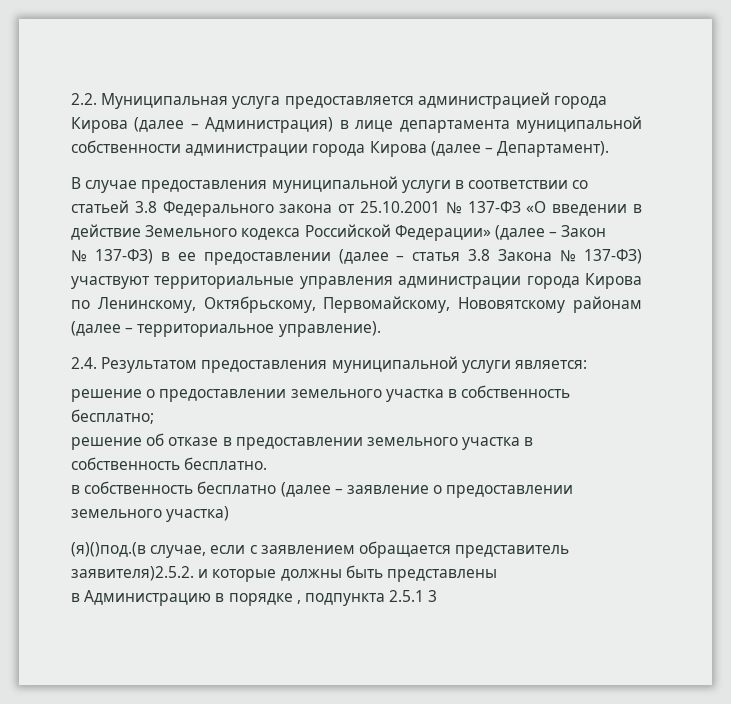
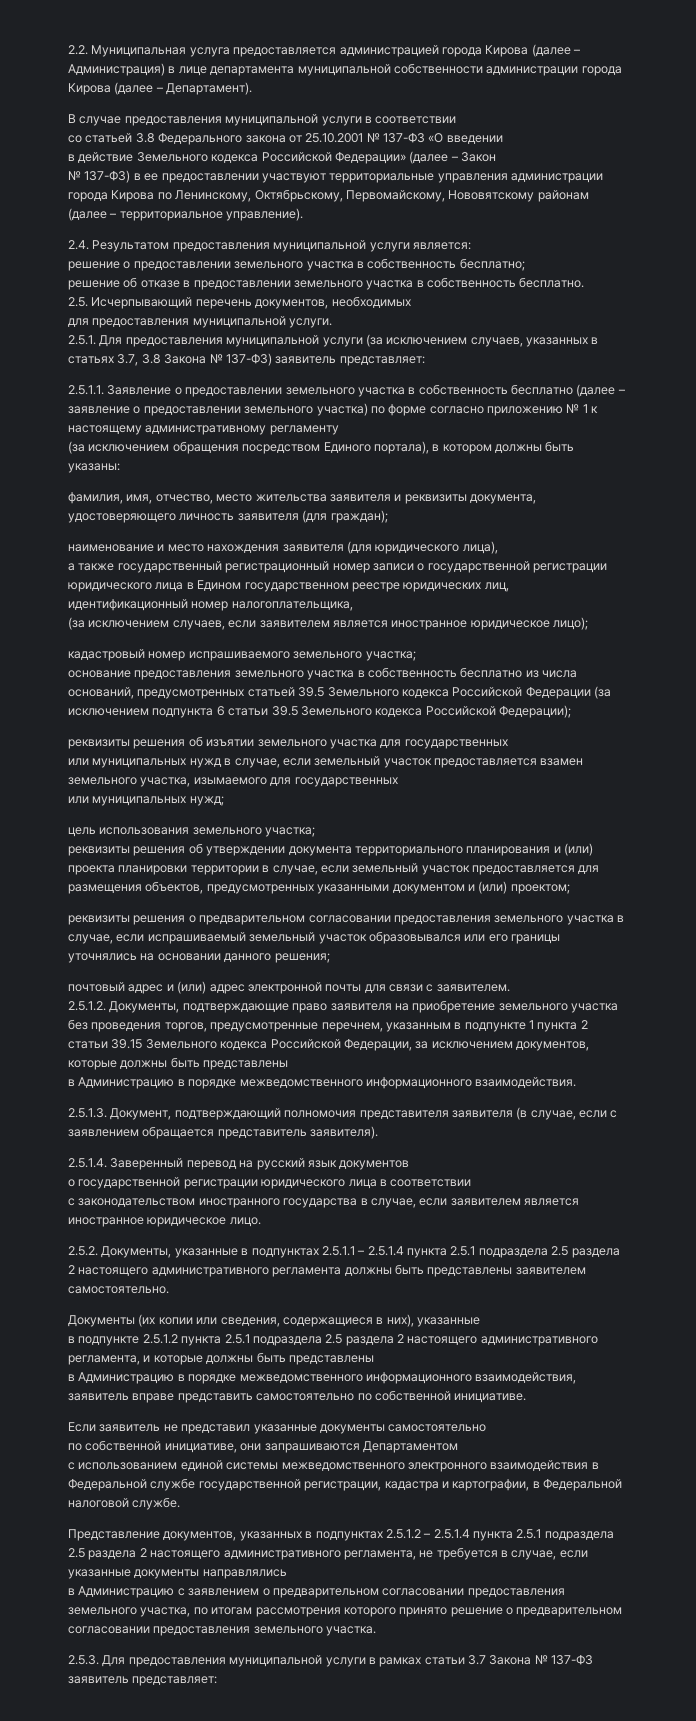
- В случае предоставления муниципальной услуги в соответствии со статьей 3.8 Федерального закона от 25.10.2001 № 137-ФЗ «О введении в действие Земельного кодекса Российской Федерации» (далее – Закон
+ В случае предоставления муниципальной услуги в соответствии
+ со статьей 3.8 Федерального закона от 25.10.2001 № 137-ФЗ «О введении
+ в действие Земельного кодекса Российской Федерации» (далее – Закон
- № 137-ФЗ) в ее предоставлении (далее – статья 3.8 Закона № 137-ФЗ) участвуют территориальные управления администрации города Кирова по Ленинскому, Октябрьскому, Первомайскому, Нововятскому районам (далее – территориальное управление).
+ № 137-ФЗ) в ее предоставлении участвуют территориальные управления администрации города Кирова по Ленинскому, Октябрьскому, Первомайскому, Нововятскому районам (далее – территориальное управление).
- в собственность бесплатно (далее – заявление о предоставлении земельного участка)
- (я)()под.(в случае, если с заявлением обращается представитель заявителя)2.5.2. и которые должны быть представлены
+ 2.5. Исчерпывающий перечень документов, необходимых
+ для предоставления муниципальной услуги.
+ 2.5.1. Для предоставления муниципальной услуги (за исключением случаев, указанных в статьях 3.7, 3.8 Закона № 137-ФЗ) заявитель представляет:
+ 2.5.1.1. Заявление о предоставлении земельного участка в собственность бесплатно (далее – заявление о предоставлении земельного участка) по форме согласно приложению № 1 к настоящему административному регламенту
+ (за исключением обращения посредством Единого портала), в котором должны быть указаны:
+ фамилия, имя, отчество, место жительства заявителя и реквизиты документа, удостоверяющего личность заявителя (для граждан);
+ наименование и место нахождения заявителя (для юридического лица),
+ а также государственный регистрационный номер записи о государственной регистрации юридического лица в Едином государственном реестре юридических лиц, идентификационный номер налогоплательщика,
+ (за исключением случаев, если заявителем является иностранное юридическое лицо);
+ кадастровый номер испрашиваемого земельного участка;
+ основание предоставления земельного участка в собственность бесплатно из числа оснований, предусмотренных статьей 39.5 Земельного кодекса Российской Федерации (за исключением подпункта 6 статьи 39.5 Земельного кодекса Российской Федерации);
+ реквизиты решения об изъятии земельного участка для государственных
+ или муниципальных нужд в случае, если земельный участок предоставляется взамен земельного участка, изымаемого для государственных
+ или муниципальных нужд;
+ цель использования земельного участка;
+ реквизиты решения об утверждении документа территориального планирования и (или) проекта планировки территории в случае, если земельный участок предоставляется для размещения объектов, предусмотренных указанными документом и (или) проектом;
+ реквизиты решения о предварительном согласовании предоставления земельного участка в случае, если испрашиваемый земельный участок образовывался или его границы уточнялись на основании данного решения;
+ почтовый адрес и (или) адрес электронной почты для связи с заявителем.
+ 2.5.1.2. Документы, подтверждающие право заявителя на приобретение земельного участка без проведения торгов, предусмотренные перечнем, указанным в подпункте 1 пункта 2 статьи 39.15 Земельного кодекса Российской Федерации, за исключением документов, которые должны быть представлены
+ в Администрацию в порядке межведомственного информационного взаимодействия.
+ 2.5.1.3. Документ, подтверждающий полномочия представителя заявителя (в случае, если с заявлением обращается представитель заявителя).
+ 2.5.1.4. Заверенный перевод на русский язык документов
+ о государственной регистрации юридического лица в соответствии
+ с законодательством иностранного государства в случае, если заявителем является иностранное юридическое лицо.
+ 2.5.2. Документы, указанные в подпунктах 2.5.1.1 – 2.5.1.4 пункта 2.5.1 подраздела 2.5 раздела 2 настоящего административного регламента должны быть представлены заявителем самостоятельно.
+ Документы (их копии или сведения, содержащиеся в них), указанные
+ в подпункте 2.5.1.2 пункта 2.5.1 подраздела 2.5 раздела 2 настоящего административного регламента, и которые должны быть представлены
- в Администрацию в порядке , подпункта 2.5.1 3
+ в Администрацию в порядке межведомственного информационного взаимодействия, заявитель вправе представить самостоятельно по собственной инициативе.
+ Если заявитель не представил указанные документы самостоятельно
+ по собственной инициативе, они запрашиваются Департаментом
+ с использованием единой системы межведомственного электронного взаимодействия в Федеральной службе государственной регистрации, кадастра и картографии, в Федеральной налоговой службе.
+ Представление документов, указанных в подпунктах 2.5.1.2 – 2.5.1.4 пункта 2.5.1 подраздела 2.5 раздела 2 настоящего административного регламента, не требуется в случае, если указанные документы направлялись
+ в Администрацию с заявлением о предварительном согласовании предоставления земельного участка, по итогам рассмотрения которого принято решение о предварительном согласовании предоставления земельного участка.
+ 2.5.3. Для предоставления муниципальной услуги в рамках статьи 3.7 Закона № 137-ФЗ заявитель представляет:

